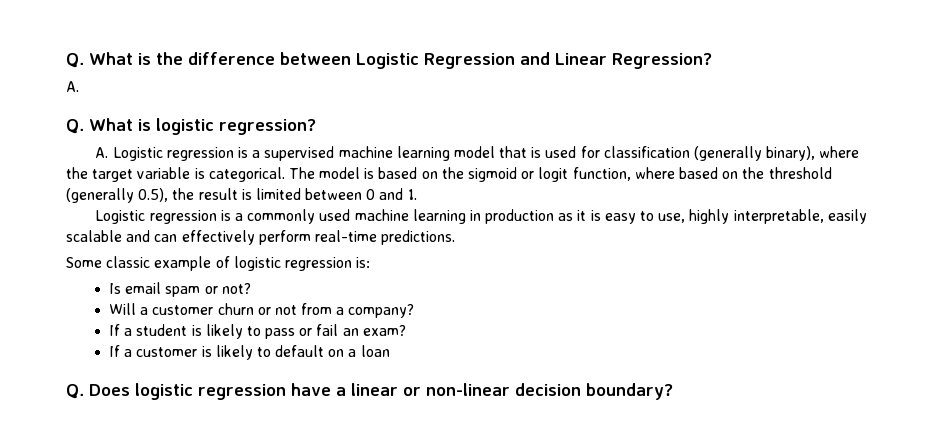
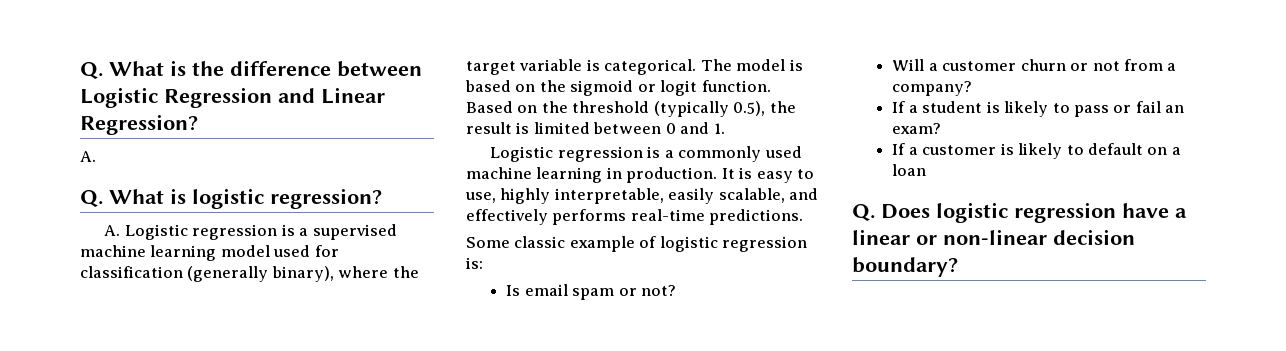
- A. Logistic regression is a supervised machine learning model that is used for classification (generally binary), where the target variable is categorical.
+ A. Logistic regression is a supervised machine learning model used for classification (generally binary), where the target variable is categorical.
- The model is based on the sigmoid or logit function, where based on the threshold (generally 0.5), the result is limited between 0 and 1.
+ The model is based on the sigmoid or logit function. Based on the threshold (typically 0.5), the result is limited between 0 and 1.
- Logistic regression is a commonly used machine learning in production as it is easy to use, highly interpretable, easily scalable and can effectively perform real-time predictions.
+ Logistic regression is a commonly used machine learning in production. It is easy to use, highly interpretable, easily scalable, and effectively performs real-time predictions.

